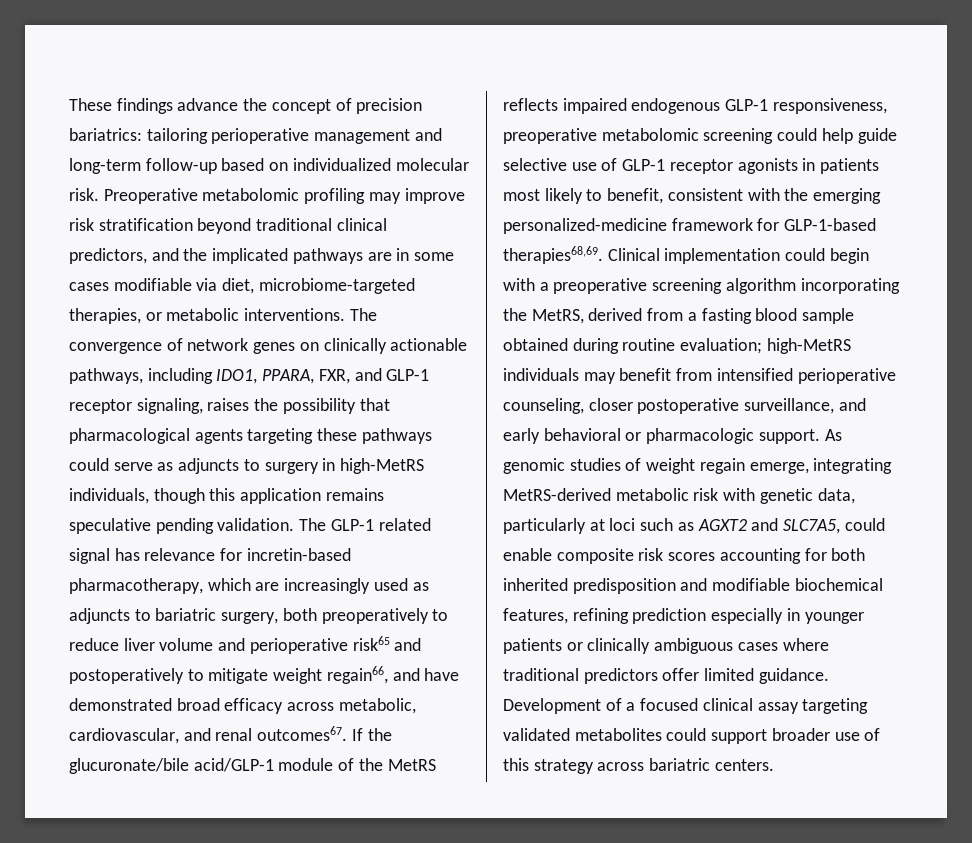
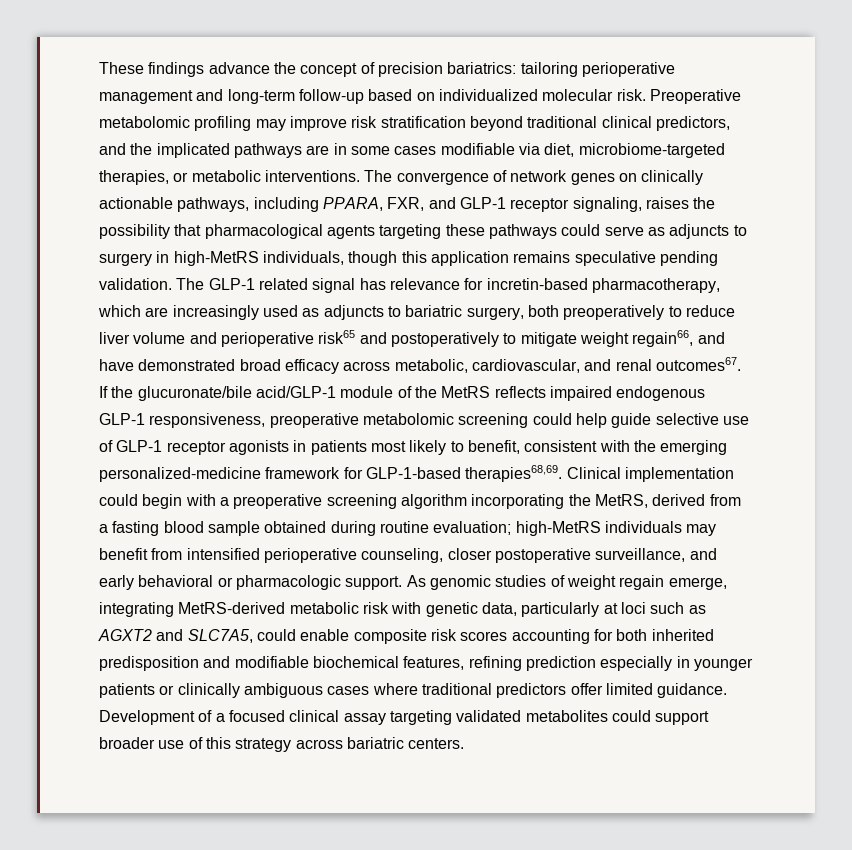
- The convergence of network genes on clinically actionable pathways, including IDO1, PPARA, FXR, and GLP-1 receptor signaling, raises the possibility that pharmacological agents targeting these pathways could serve as adjuncts to surgery in high-MetRS individuals, though this application remains speculative pending validation.
+ The convergence of network genes on clinically actionable pathways, including PPARA, FXR, and GLP-1 receptor signaling, raises the possibility that pharmacological agents targeting these pathways could serve as adjuncts to surgery in high-MetRS individuals, though this application remains speculative pending validation.

